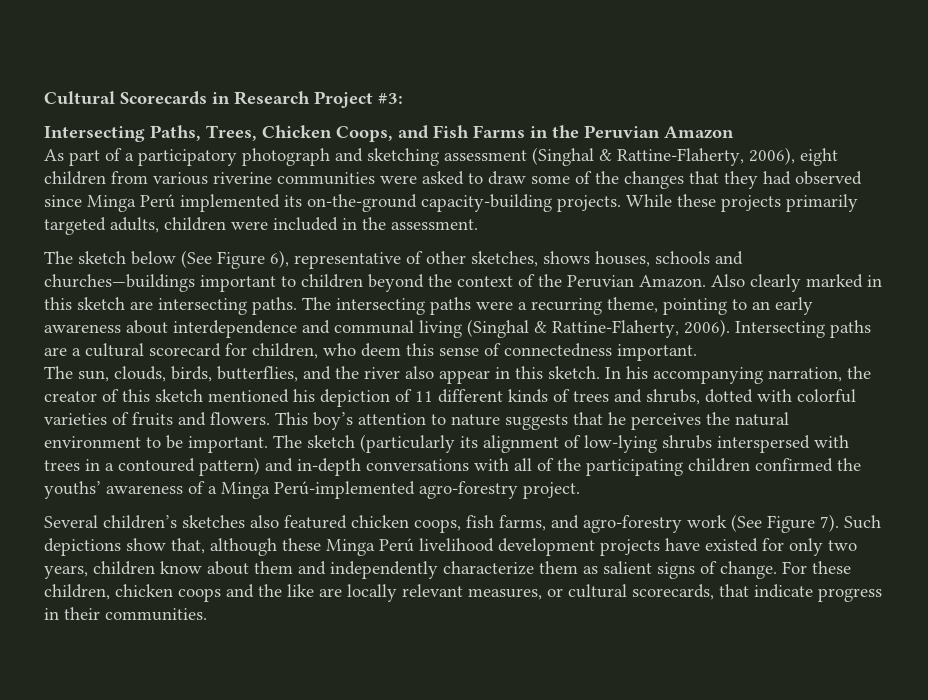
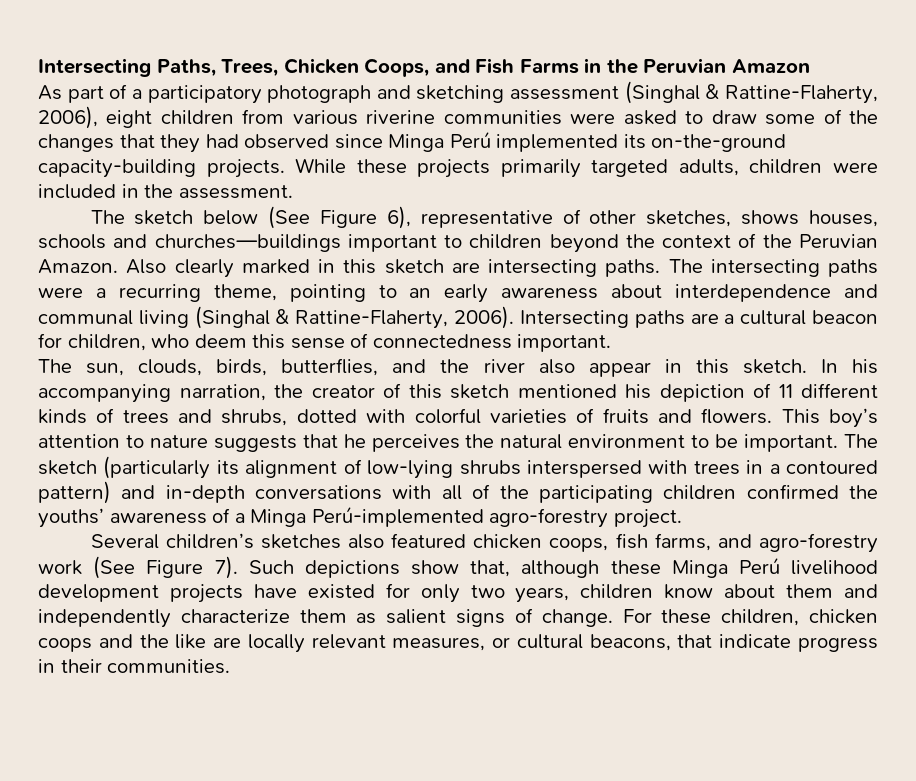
- Cultural Scorecards in Research Project #3:
- Intersecting paths are a cultural scorecard for children, who deem this sense of connectedness important.
+ Intersecting paths are a cultural beacon for children, who deem this sense of connectedness important.
- For these children, chicken coops and the like are locally relevant measures, or cultural scorecards, that indicate progress in their communities.
+ For these children, chicken coops and the like are locally relevant measures, or cultural beacons, that indicate progress in their communities.

